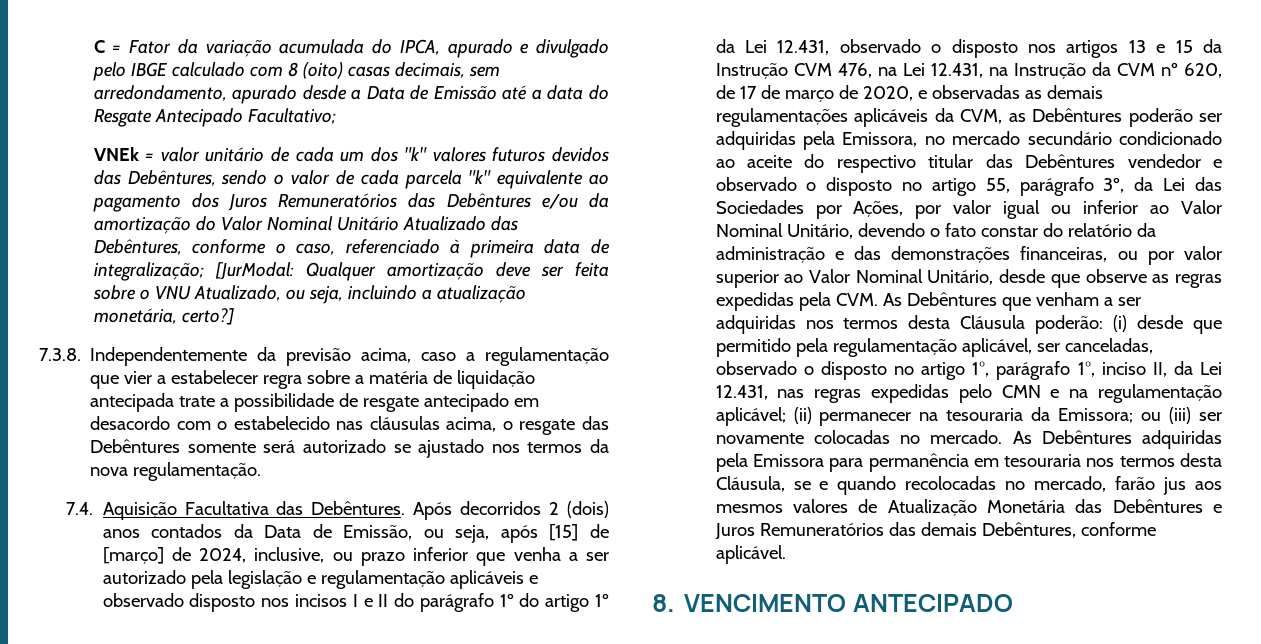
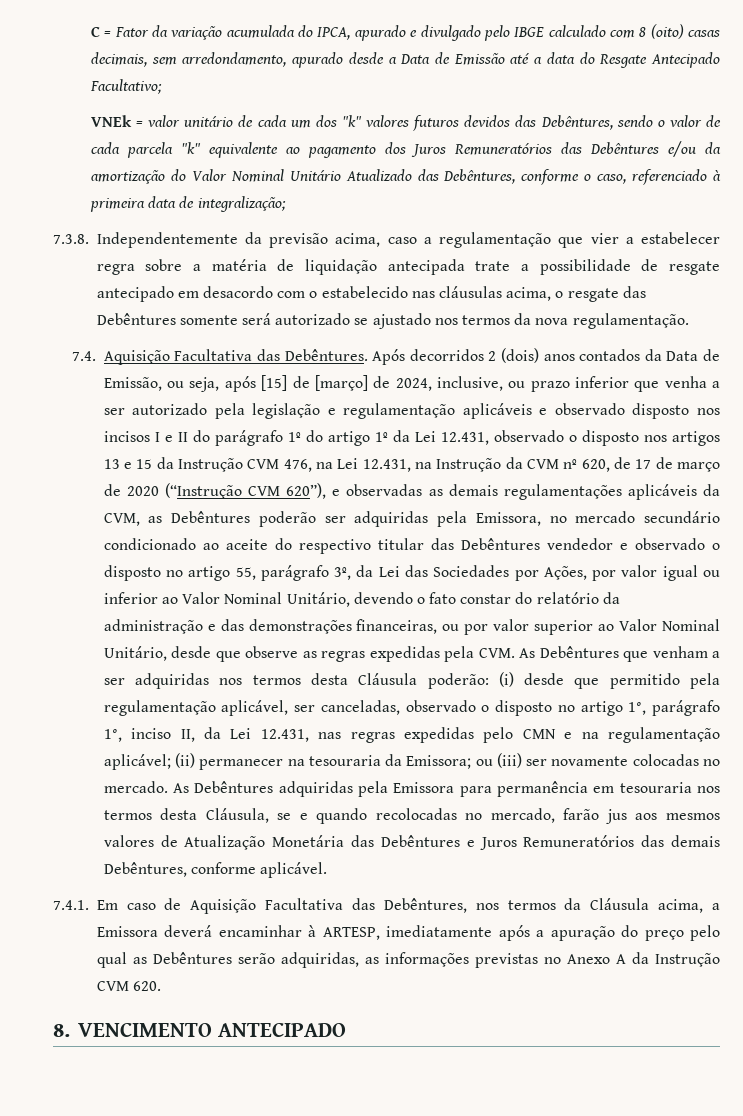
- VNEk = valor unitário de cada um dos "k" valores futuros devidos das Debêntures, sendo o valor de cada parcela "k" equivalente ao pagamento dos Juros Remuneratórios das Debêntures e/ou da amortização do Valor Nominal Unitário Atualizado das Debêntures, conforme o caso, referenciado à primeira data de integralização; [JurModal: Qualquer amortização deve ser feita sobre o VNU Atualizado, ou seja, incluindo a atualização monetária, certo?]
+ VNEk = valor unitário de cada um dos "k" valores futuros devidos das Debêntures, sendo o valor de cada parcela "k" equivalente ao pagamento dos Juros Remuneratórios das Debêntures e/ou da amortização do Valor Nominal Unitário Atualizado das Debêntures, conforme o caso, referenciado à primeira data de integralização;
- Após decorridos 2 (dois) anos contados da Data de Emissão, ou seja, após [15] de [março] de 2024, inclusive, ou prazo inferior que venha a ser autorizado pela legislação e regulamentação aplicáveis e observado disposto nos incisos I e II do parágrafo 1º do artigo 1º da Lei 12.431, observado o disposto nos artigos 13 e 15 da Instrução CVM 476, na Lei 12.431, na Instrução da CVM nº 620, de 17 de março de 2020, e observadas as demais regulamentações aplicáveis da CVM, as Debêntures poderão ser adquiridas pela Emissora, no mercado secundário condicionado ao aceite do respectivo titular das Debêntures vendedor e observado o disposto no artigo 55, parágrafo 3º, da Lei das Sociedades por Ações, por valor igual ou inferior ao Valor Nominal Unitário, devendo o fato constar do relatório da administração e das demonstrações financeiras, ou por valor superior ao Valor Nominal Unitário, desde que observe as regras expedidas pela CVM. As Debêntures que venham a ser adquiridas nos termos desta Cláusula poderão:
+ Após decorridos 2 (dois) anos contados da Data de Emissão, ou seja, após [15] de [março] de 2024, inclusive, ou prazo inferior que venha a ser autorizado pela legislação e regulamentação aplicáveis e observado disposto nos incisos I e II do parágrafo 1º do artigo 1º da Lei 12.431, observado o disposto nos artigos 13 e 15 da Instrução CVM 476, na Lei 12.431, na Instrução da CVM nº 620, de 17 de março de 2020 (“Instrução CVM 620”), e observadas as demais regulamentações aplicáveis da CVM, as Debêntures poderão ser adquiridas pela Emissora, no mercado secundário condicionado ao aceite do respectivo titular das Debêntures vendedor e observado o disposto no artigo 55, parágrafo 3º, da Lei das Sociedades por Ações, por valor igual ou inferior ao Valor Nominal Unitário, devendo o fato constar do relatório da administração e das demonstrações financeiras, ou por valor superior ao Valor Nominal Unitário, desde que observe as regras expedidas pela CVM. As Debêntures que venham a ser adquiridas nos termos desta Cláusula poderão:
+ 7.4.1. Em caso de Aquisição Facultativa das Debêntures, nos termos da Cláusula acima, a Emissora deverá encaminhar à ARTESP, imediatamente após a apuração do preço pelo qual as Debêntures serão adquiridas, as informações previstas no Anexo A da Instrução CVM 620.

